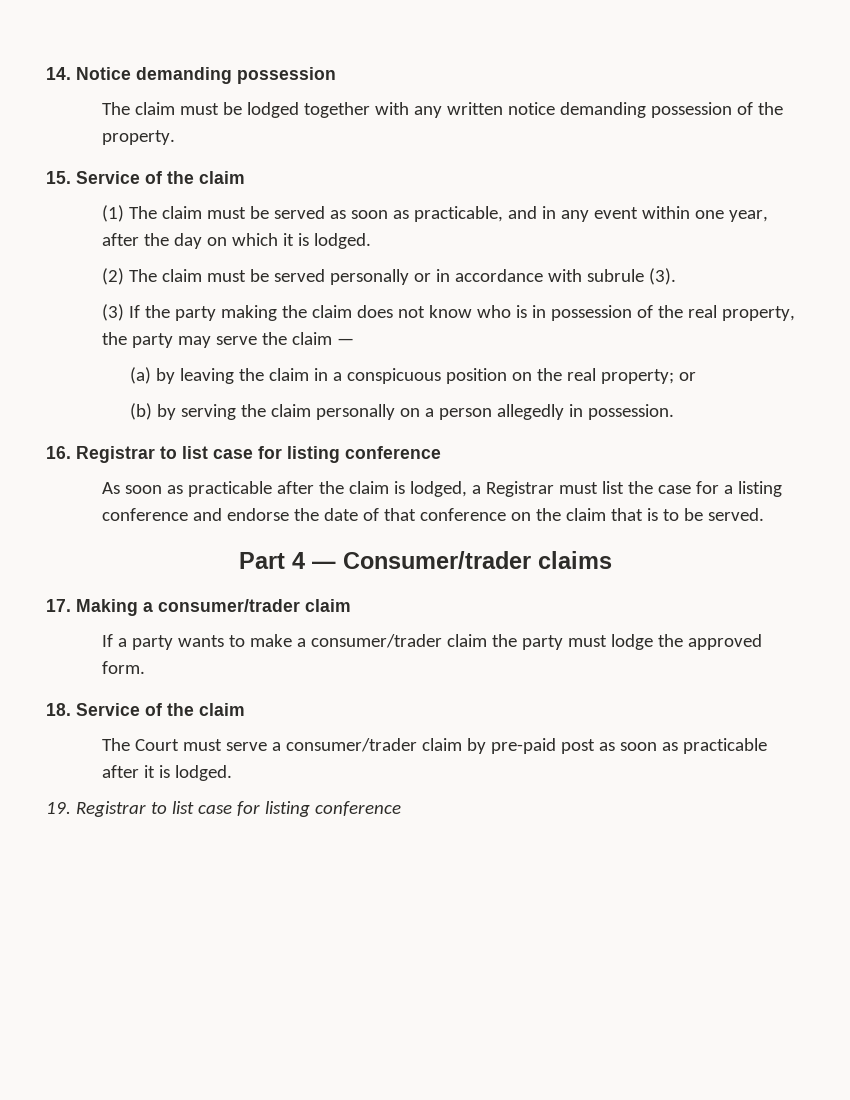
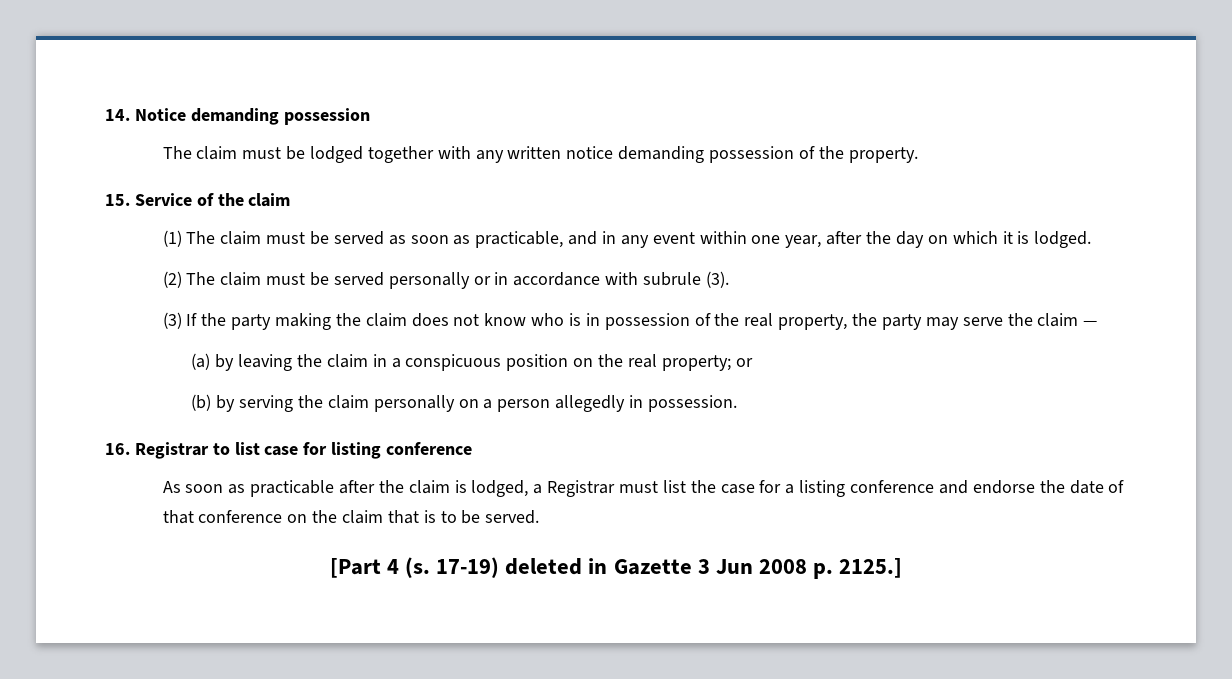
- Part 4 — Consumer/trader claims
- 17. Making a consumer/trader claim
- If a party wants to make a consumer/trader claim the party must lodge the approved form.
- 18. Service of the claim
- The Court must serve a consumer/trader claim by pre-paid post as soon as practicable after it is lodged.
- 19. Registrar to list case for listing conference
+ [Part 4 (s. 17-19) deleted in Gazette 3 Jun 2008 p. 2125.]

